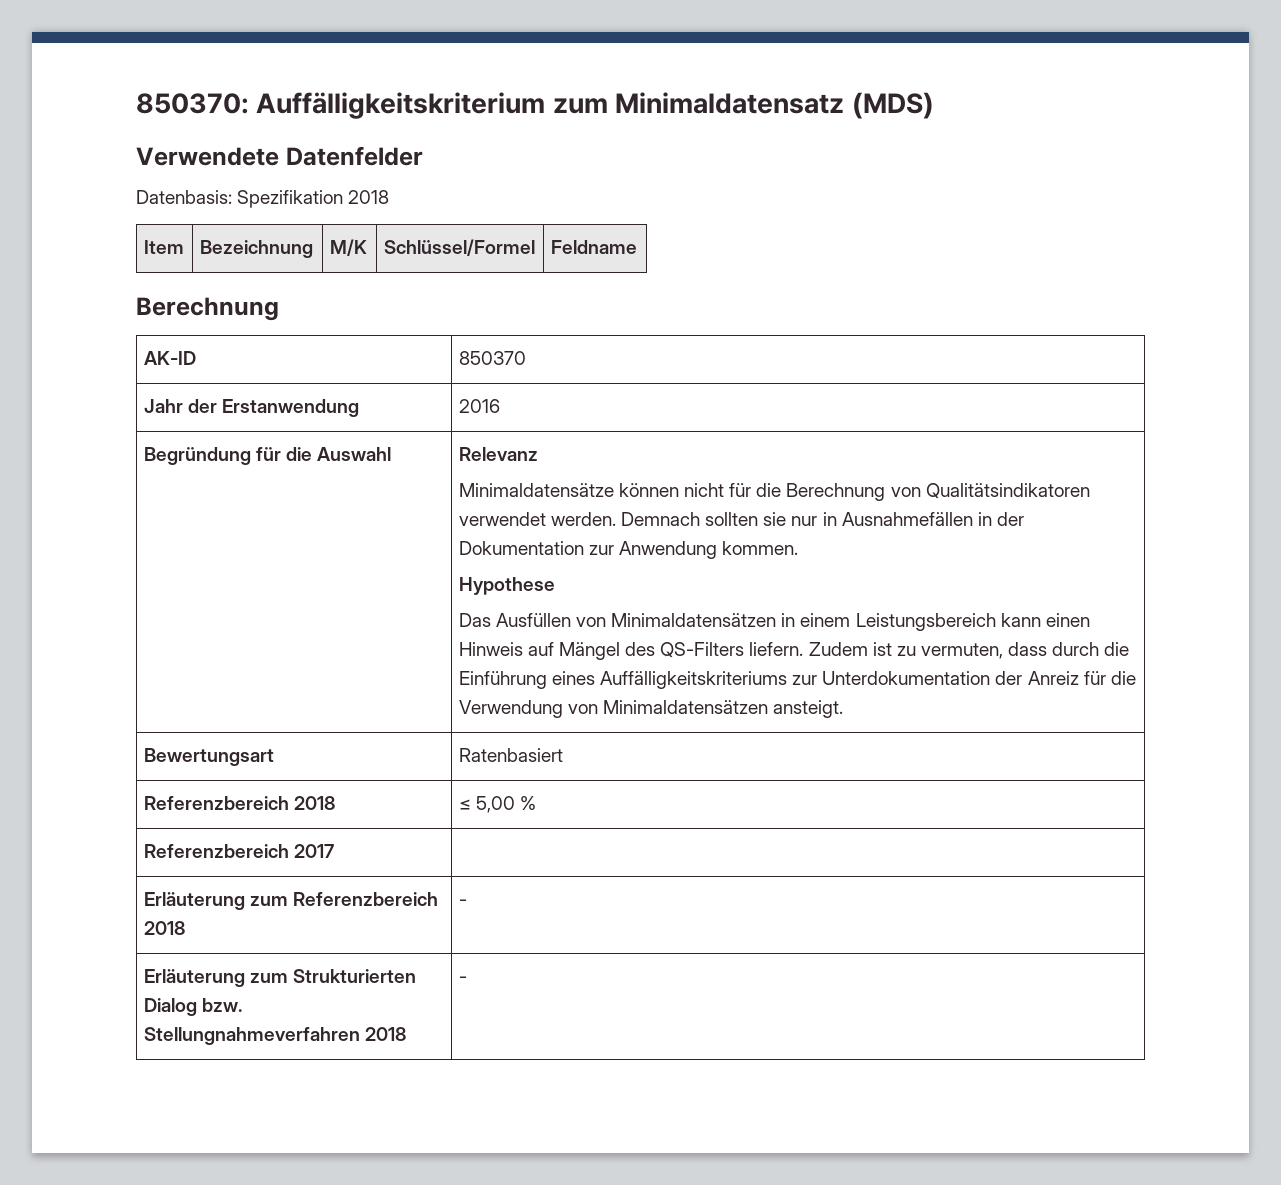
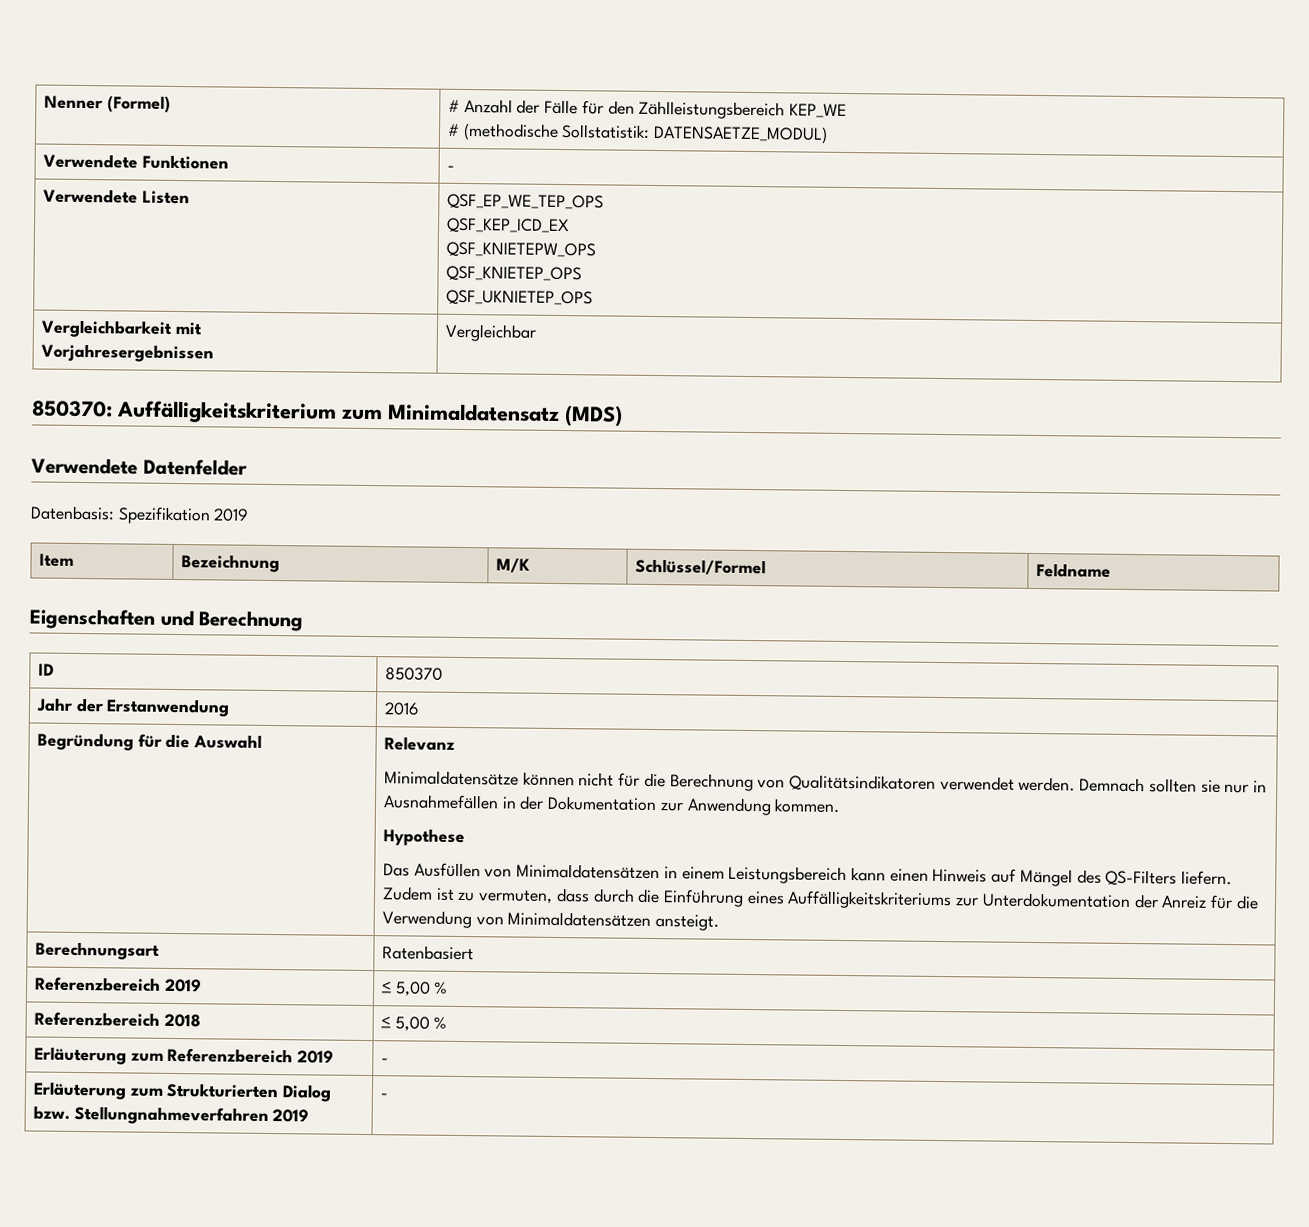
+ Nenner (Formel) | # Anzahl der Fälle für den Zählleistungsbereich KEP_WE
+ # (methodische Sollstatistik: DATENSAETZE_MODUL)
+ Verwendete Funktionen | -
+ Verwendete Listen | QSF_EP_WE_TEP_OPS
+ QSF_KEP_ICD_EX
+ QSF_KNIETEPW_OPS
+ QSF_KNIETEP_OPS
+ QSF_UKNIETEP_OPS
+ Vergleichbarkeit mit
+ Vorjahresergebnissen | Vergleichbar
- Datenbasis: Spezifikation 2018
+ Datenbasis: Spezifikation 2019
  Item | Bezeichnung | M/K | Schlüssel/Formel | Feldname
- Berechnung
+ Eigenschaften und Berechnung
- AK-ID | 850370
+ ID | 850370
- Bewertungsart | Ratenbasiert
+ Berechnungsart | Ratenbasiert
+ Referenzbereich 2019 | ≤ 5,00 %
- Referenzbereich 2017 |
- Erläuterung zum Referenzbereich 2018 | -
+ Erläuterung zum Referenzbereich 2019 | -
- Erläuterung zum Strukturierten Dialog bzw. Stellungnahmeverfahren 2018 | -
+ Erläuterung zum Strukturierten Dialog bzw. Stellungnahmeverfahren 2019 | -

